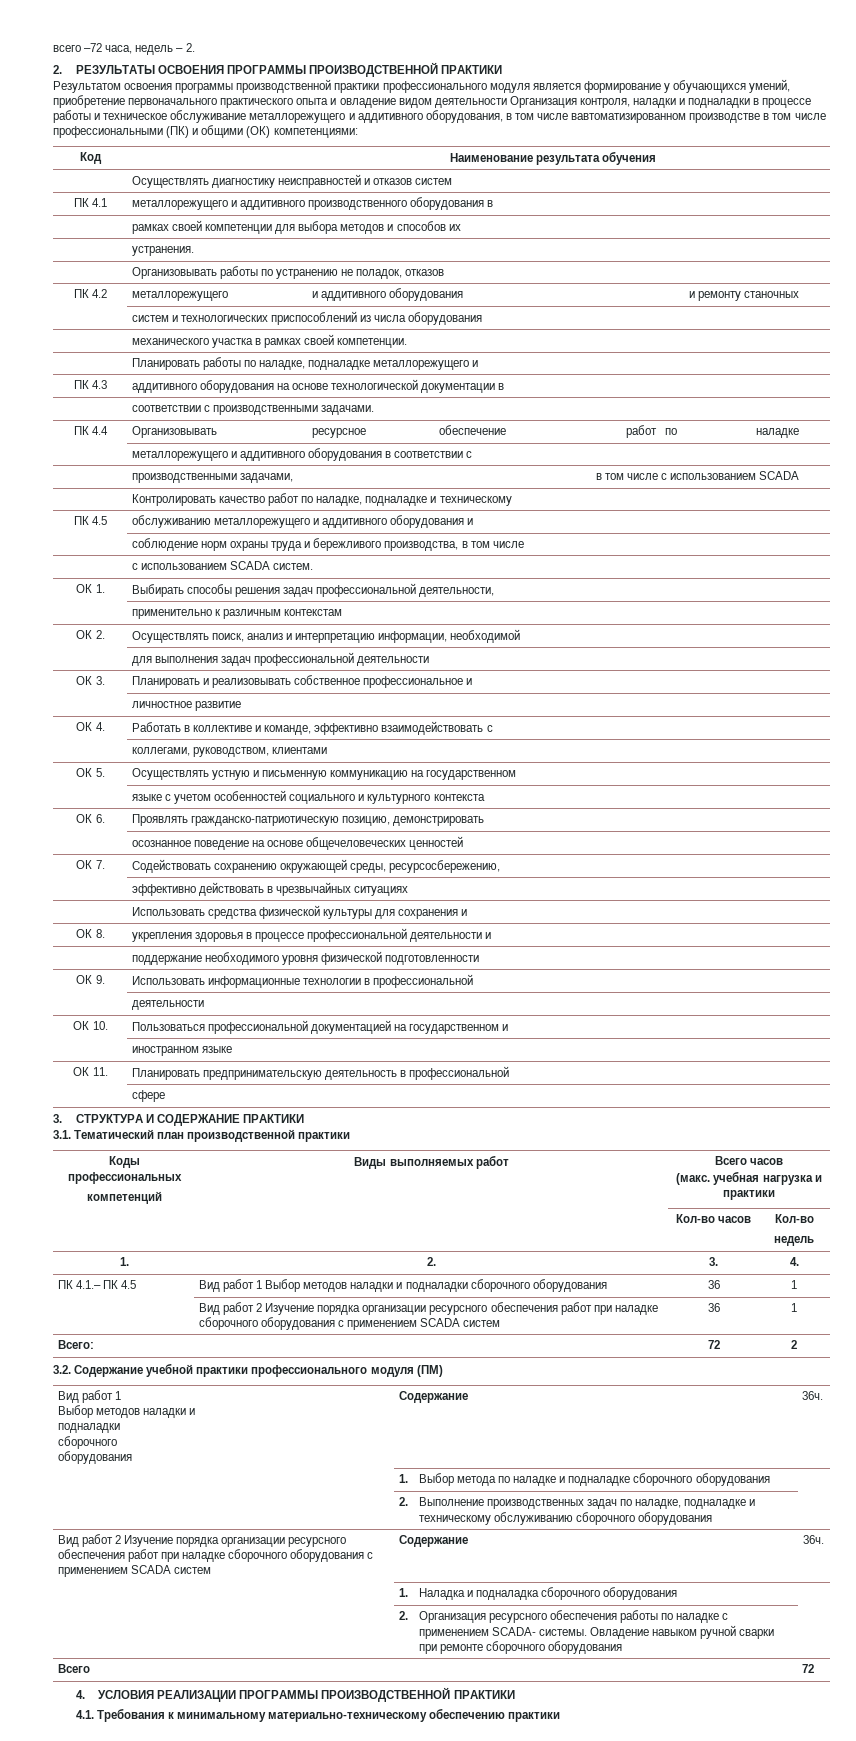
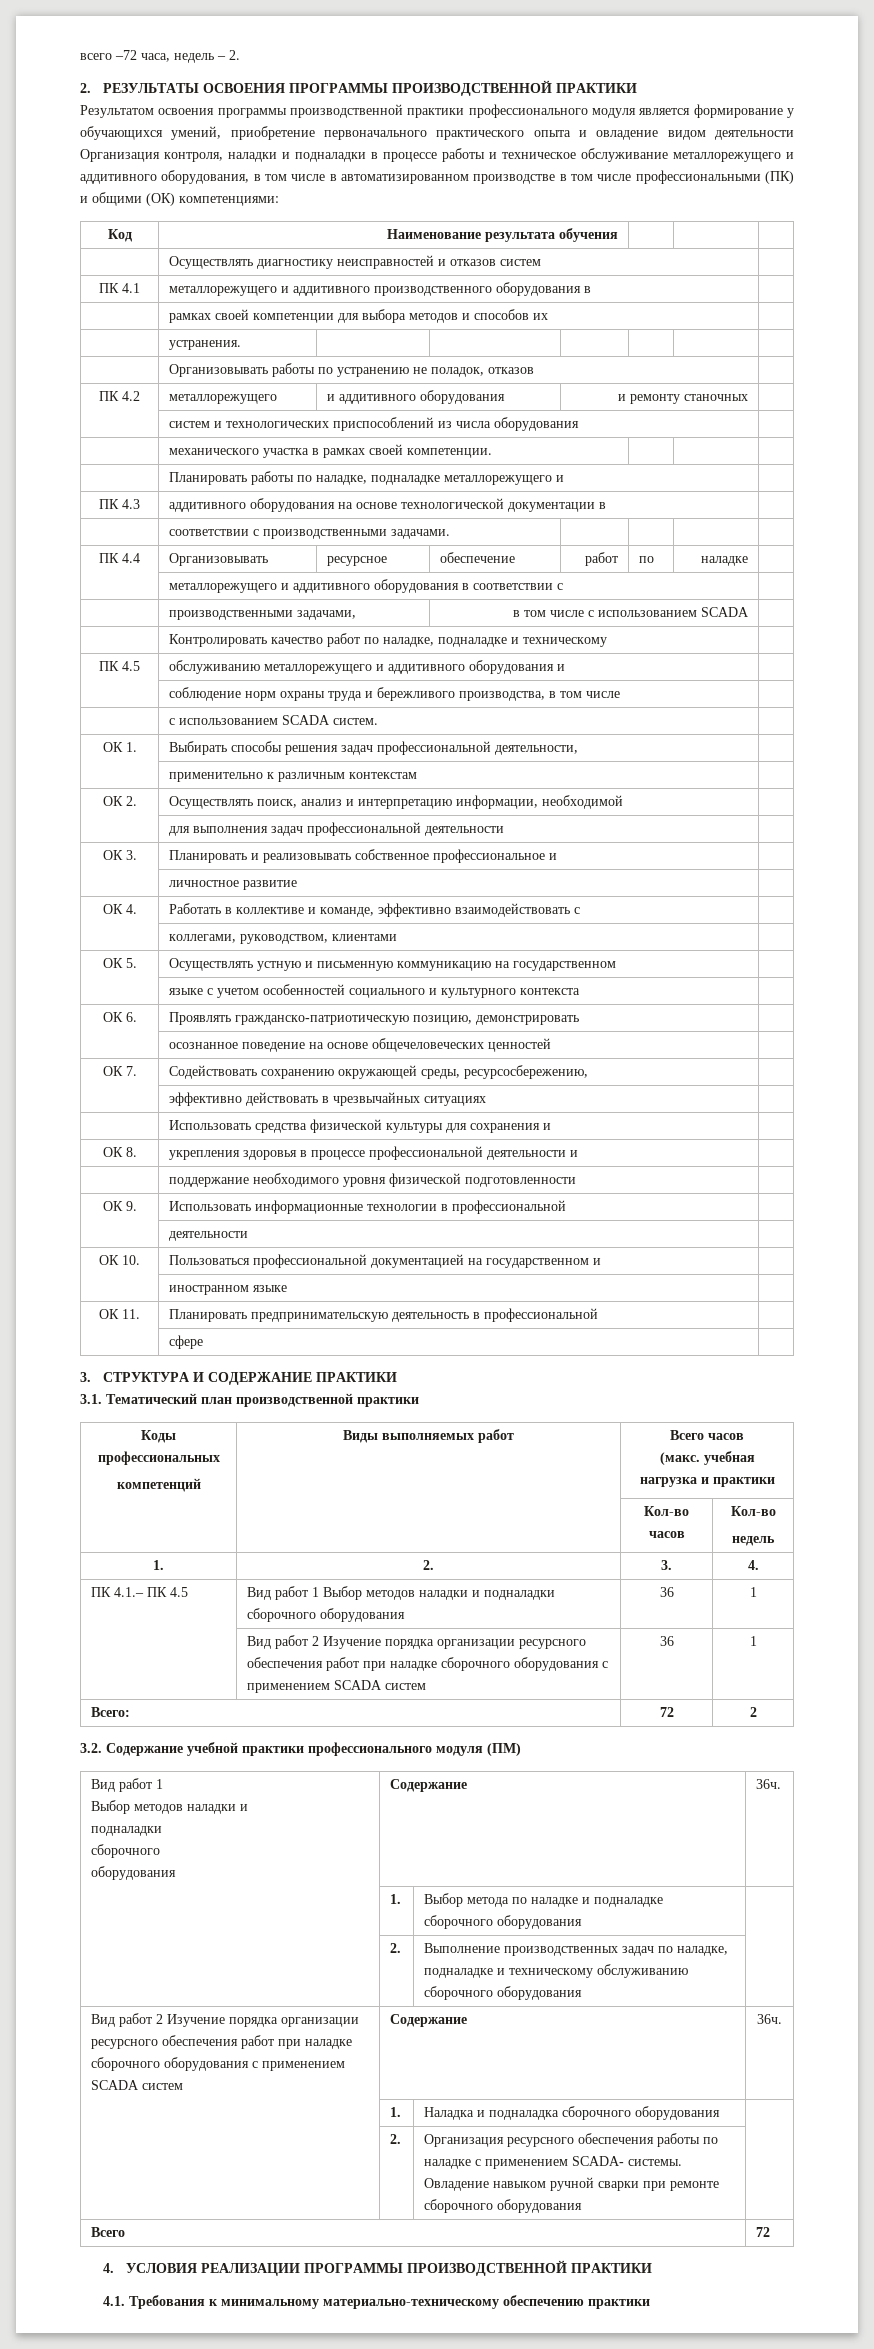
- Результатом освоения программы производственной практики профессионального модуля является формирование у обучающихся умений, приобретение первоначального практического опыта и овладение видом деятельности Организация контроля, наладки и подналадки в процессе работы и техническое обслуживание металлорежущего и аддитивного оборудования, в том числе вавтоматизированном производстве в том числе профессиональными (ПК) и общими (ОК) компетенциями:
+ Результатом освоения программы производственной практики профессионального модуля является формирование у обучающихся умений, приобретение первоначального практического опыта и овладение видом деятельности Организация контроля, наладки и подналадки в процессе работы и техническое обслуживание металлорежущего и аддитивного оборудования, в том числе в автоматизированном производстве в том числе профессиональными (ПК) и общими (ОК) компетенциями:

